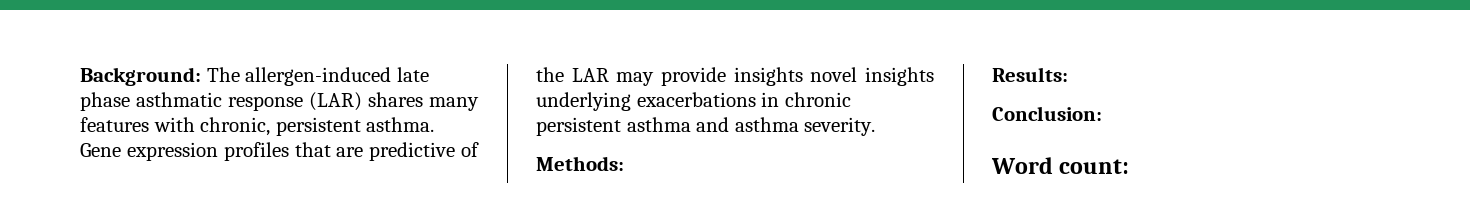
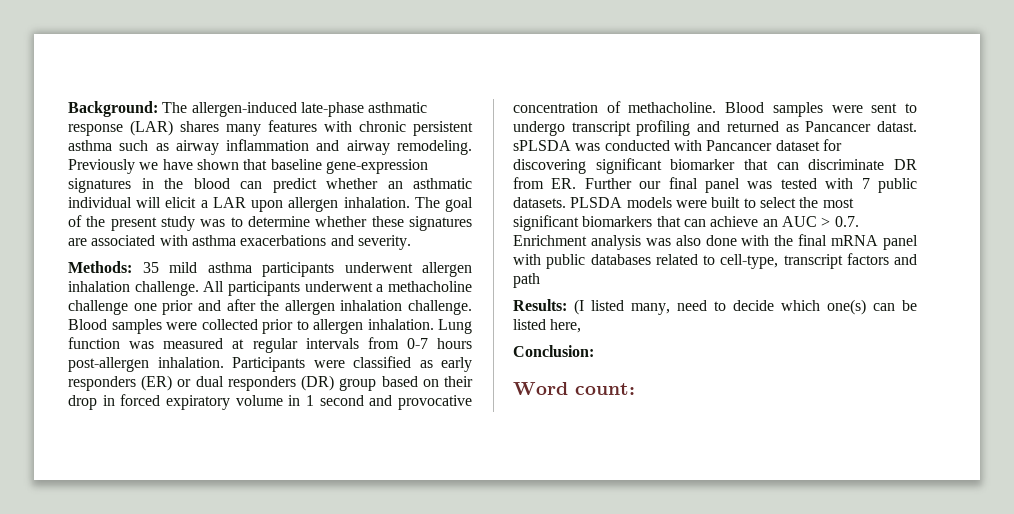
- Background: The allergen-induced late phase asthmatic response (LAR) shares many features with chronic, persistent asthma. Gene expression profiles that are predictive of the LAR may provide insights novel insights underlying exacerbations in chronic persistent asthma and asthma severity.
- Methods:
- Results:
+ Background: The allergen-induced late-phase asthmatic response (LAR) shares many features with chronic persistent asthma such as airway inflammation and airway remodeling. Previously we have shown that baseline gene-expression signatures in the blood can predict whether an asthmatic individual will elicit a LAR upon allergen inhalation. The goal of the present study was to determine whether these signatures are associated with asthma exacerbations and severity.
+ Methods: 35 mild asthma participants underwent allergen inhalation challenge. All participants underwent a methacholine challenge one prior and after the allergen inhalation challenge. Blood samples were collected prior to allergen inhalation. Lung function was measured at regular intervals from 0-7 hours post-allergen inhalation. Participants were classified as early responders (ER) or dual responders (DR) group based on their drop in forced expiratory volume in 1 second and provocative concentration of methacholine. Blood samples were sent to undergo transcript profiling and returned as Pancancer datast. sPLSDA was conducted with Pancancer dataset for discovering significant biomarker that can discriminate DR from ER. Further our final panel was tested with 7 public datasets. PLSDA models were built to select the most significant biomarkers that can achieve an AUC > 0.7. Enrichment analysis was also done with the final mRNA panel with public databases related to cell-type, transcript factors and path
+ Results: (I listed many, need to decide which one(s) can be listed here,

